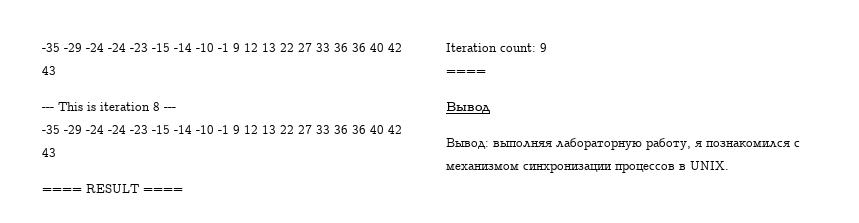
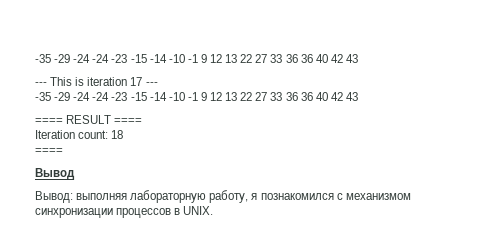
- --- This is iteration 8 ---
+ --- This is iteration 17 ---
- Iteration count: 9
+ Iteration count: 18

